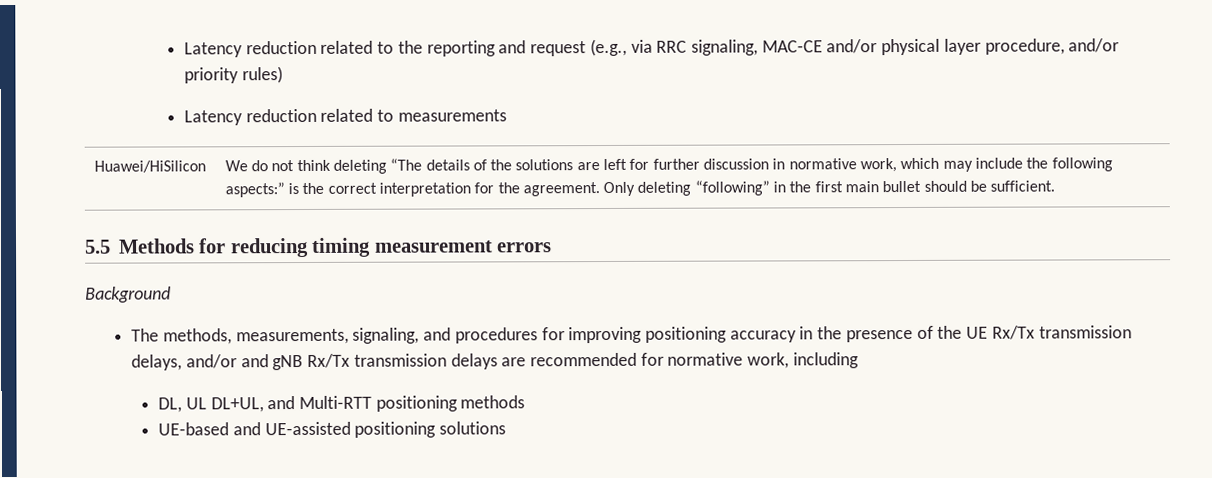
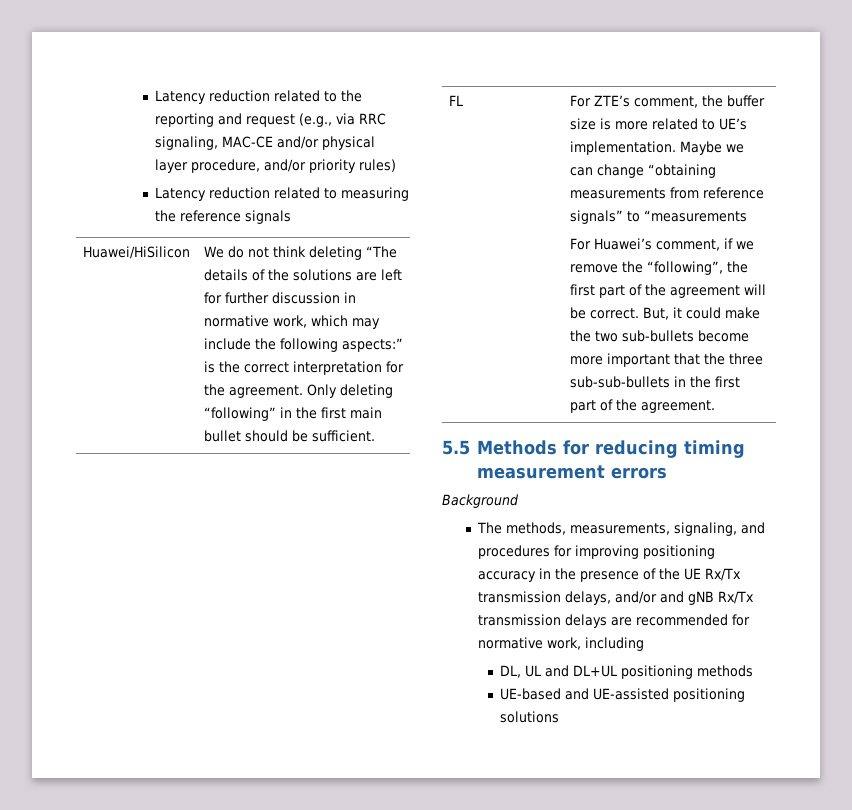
- Latency reduction related to measurements
+ Latency reduction related to measuring the reference signals
+ FL | For ZTE’s comment, the buffer size is more related to UE’s implementation. Maybe we can change “obtaining measurements from reference signals” to “measurements
+ For Huawei’s comment, if we remove the “following”, the first part of the agreement will be correct. But, it could make the two sub-bullets become more important that the three sub-sub-bullets in the first part of the agreement.
- DL, UL DL+UL, and Multi-RTT positioning methods
+ DL, UL and DL+UL positioning methods

